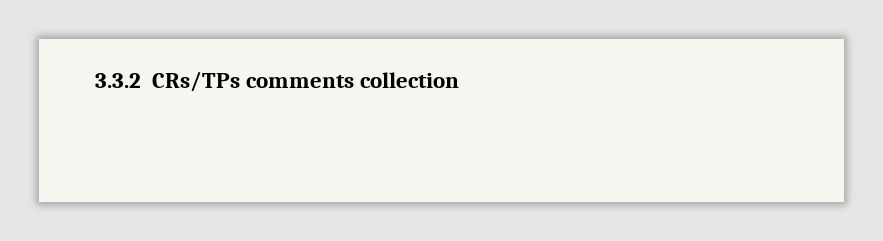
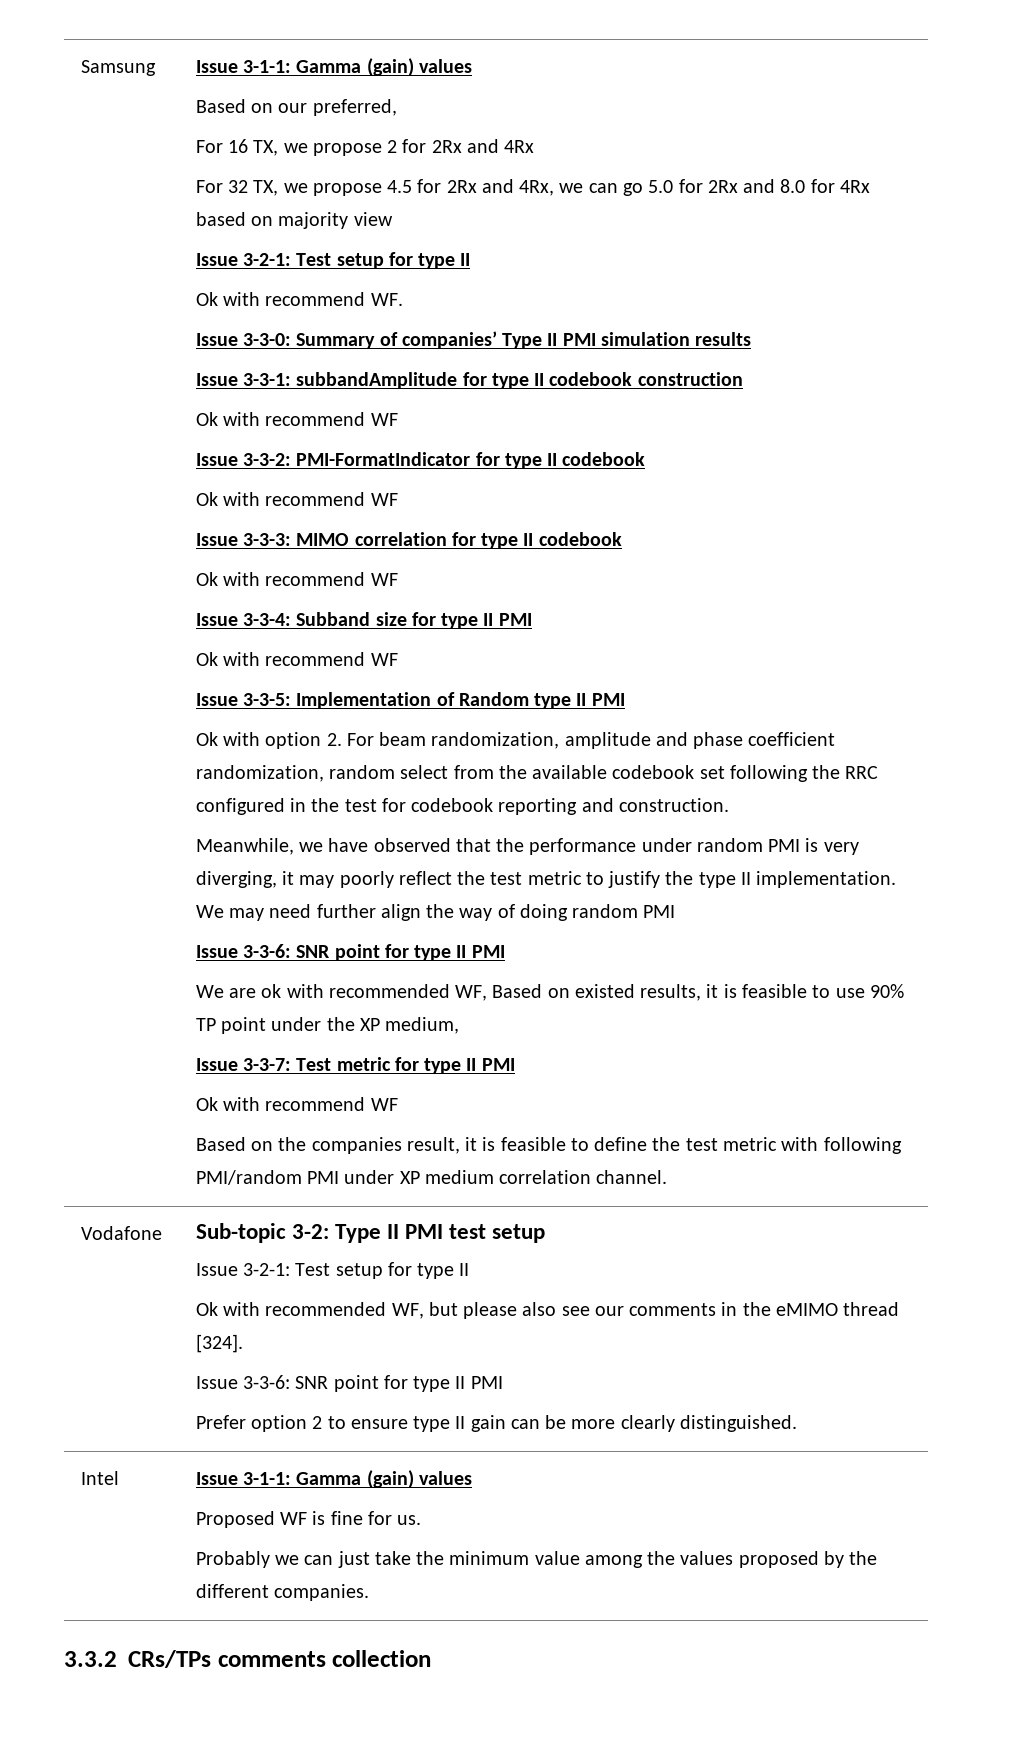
+ Samsung | Issue 3-1-1: Gamma (gain) values
+ Based on our preferred,
+ For 16 TX, we propose 2 for 2Rx and 4Rx
+ For 32 TX, we propose 4.5 for 2Rx and 4Rx, we can go 5.0 for 2Rx and 8.0 for 4Rx based on majority view
+ Issue 3-2-1: Test setup for type II
+ Ok with recommend WF.
+ Issue 3-3-0: Summary of companies’ Type II PMI simulation results
+ Issue 3-3-1: subbandAmplitude for type II codebook construction
+ Ok with recommend WF
+ Issue 3-3-2: PMI-FormatIndicator for type II codebook
+ Ok with recommend WF
+ Issue 3-3-3: MIMO correlation for type II codebook
+ Ok with recommend WF
+ Issue 3-3-4: Subband size for type II PMI
+ Ok with recommend WF
+ Issue 3-3-5: Implementation of Random type II PMI
+ Ok with option 2. For beam randomization, amplitude and phase coefficient randomization, random select from the available codebook set following the RRC configured in the test for codebook reporting and construction.
+ Meanwhile, we have observed that the performance under random PMI is very diverging, it may poorly reflect the test metric to justify the type II implementation. We may need further align the way of doing random PMI
+ Issue 3-3-6: SNR point for type II PMI
+ We are ok with recommended WF, Based on existed results, it is feasible to use 90% TP point under the XP medium,
+ Issue 3-3-7: Test metric for type II PMI
+ Ok with recommend WF
+ Based on the companies result, it is feasible to define the test metric with following PMI/random PMI under XP medium correlation channel.
+ Vodafone | Sub-topic 3-2: Type II PMI test setup
+ Issue 3-2-1: Test setup for type II
+ Ok with recommended WF, but please also see our comments in the eMIMO thread [324].
+ Issue 3-3-6: SNR point for type II PMI
+ Prefer option 2 to ensure type II gain can be more clearly distinguished.
+ Intel | Issue 3-1-1: Gamma (gain) values
+ Proposed WF is fine for us.
+ Probably we can just take the minimum value among the values proposed by the different companies.

